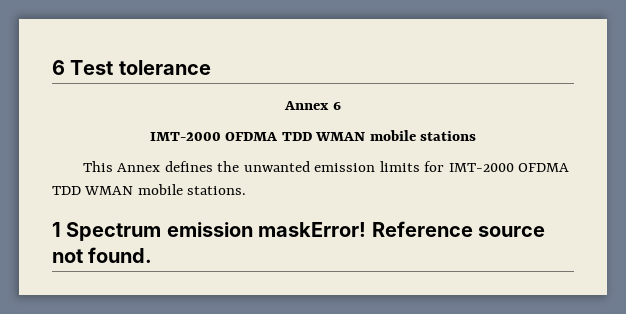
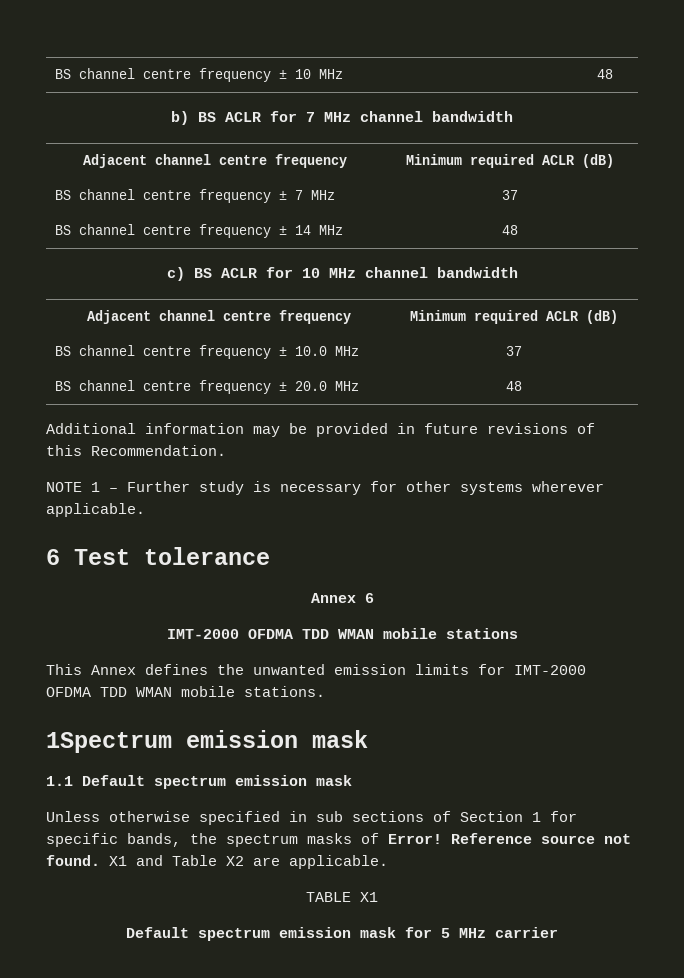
+ BS channel centre frequency ± 10 MHz | 48
+ b) BS ACLR for 7 MHz channel bandwidth
+ Adjacent channel centre frequency | Minimum required ACLR (dB)
+ BS channel centre frequency ± 7 MHz | 37
+ BS channel centre frequency ± 14 MHz | 48
+ c) BS ACLR for 10 MHz channel bandwidth
+ Adjacent channel centre frequency | Minimum required ACLR (dB)
+ BS channel centre frequency ± 10.0 MHz | 37
+ BS channel centre frequency ± 20.0 MHz | 48
+ Additional information may be provided in future revisions of this Recommendation.
+ NOTE 1 – Further study is necessary for other systems wherever applicable.
- 1 Spectrum emission maskError! Reference source not found.
+ 1Spectrum emission mask
+ 1.1 Default spectrum emission mask
+ Unless otherwise specified in sub sections of Section 1 for specific bands, the spectrum masks of Error! Reference source not found. X1 and Table X2 are applicable.
+ TABLE X1
+ Default spectrum emission mask for 5 MHz carrier

